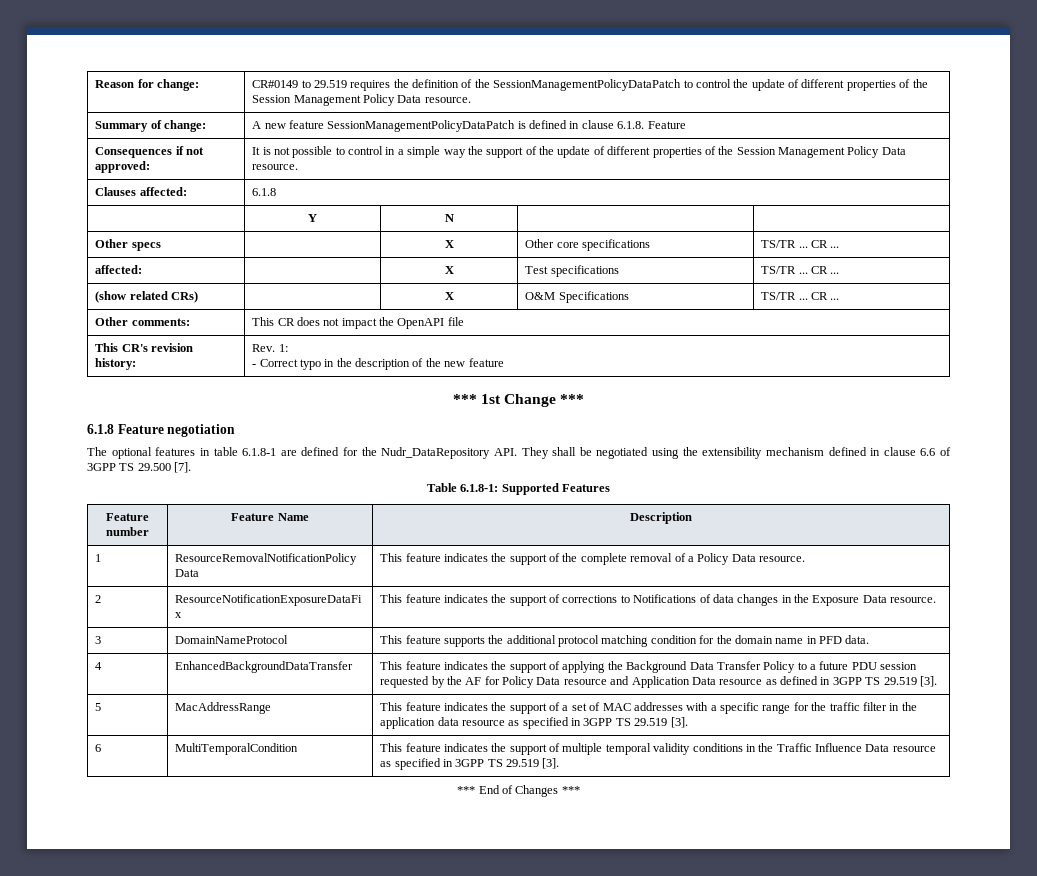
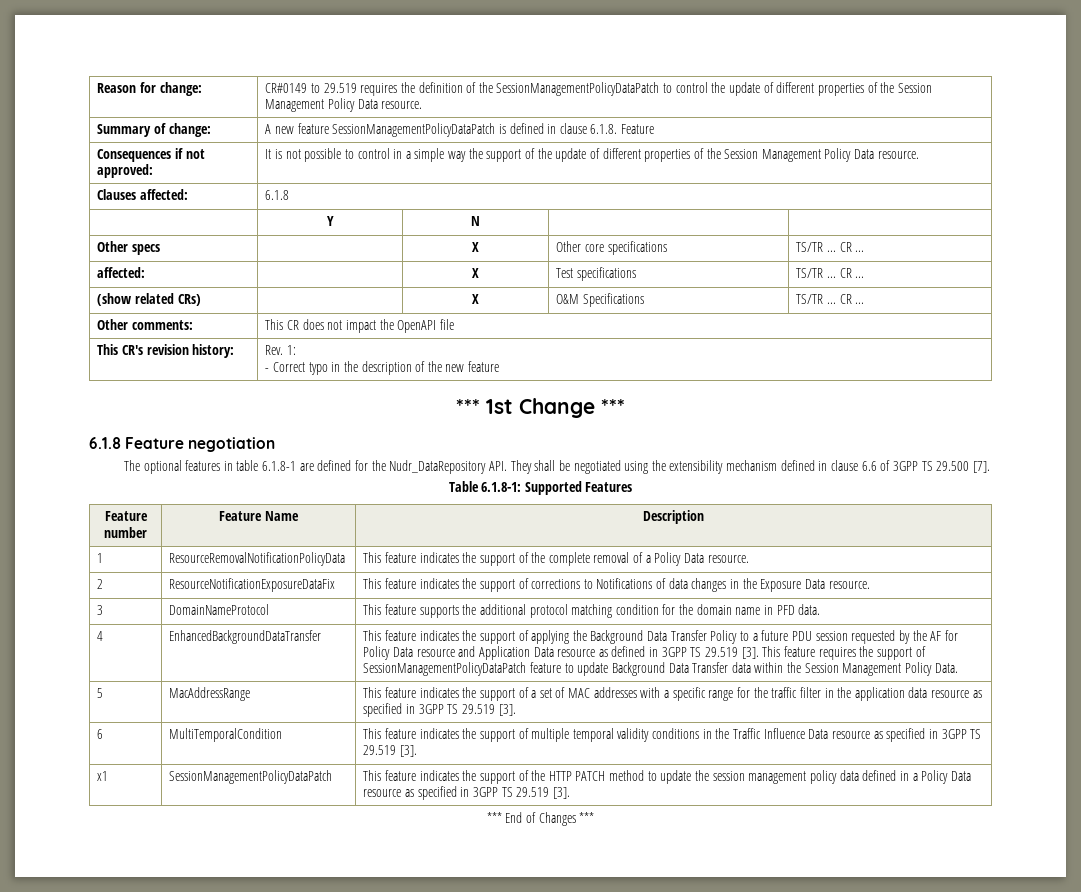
+ This feature requires the support of SessionManagementPolicyDataPatch feature to update Background Data Transfer data within the Session Management Policy Data.
+ x1 | SessionManagementPolicyDataPatch | This feature indicates the support of the HTTP PATCH method to update the session management policy data defined in a Policy Data resource as specified in 3GPP TS 29.519 [3].

